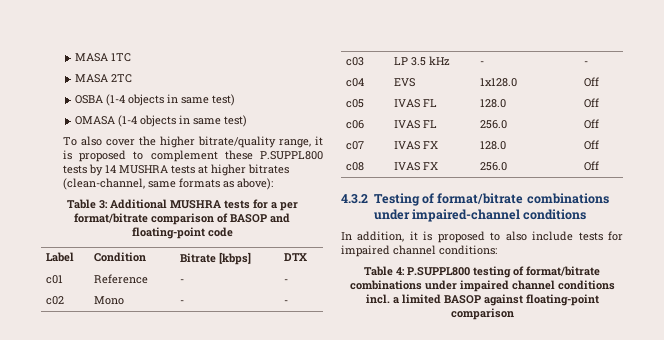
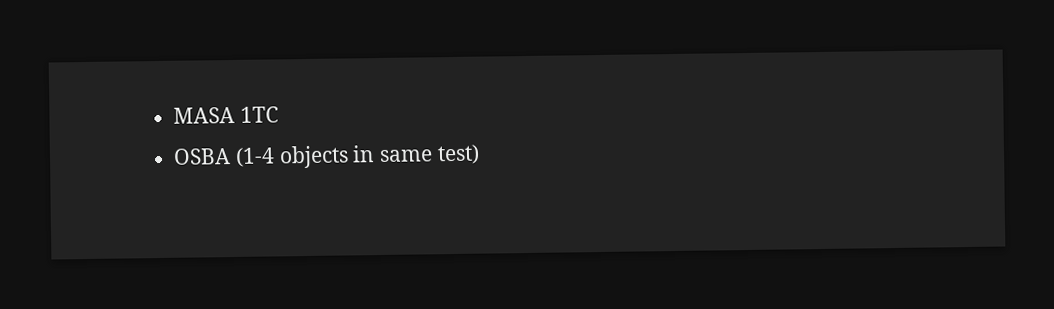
- MASA 2TC
- OMASA (1-4 objects in same test)
- To also cover the higher bitrate/quality range, it is proposed to complement these P.SUPPL800 tests by 14 MUSHRA tests at higher bitrates (clean-channel, same formats as above):
- Table 3: Additional MUSHRA tests for a per format/bitrate comparison of BASOP and floating-point code
- Label | Condition | Bitrate [kbps] | DTX
- c01 | Reference | - | -
- c02 | Mono | - | -
- c03 | LP 3.5 kHz | - | -
- c04 | EVS | 1x128.0 | Off
- c05 | IVAS FL | 128.0 | Off
- c06 | IVAS FL | 256.0 | Off
- c07 | IVAS FX | 128.0 | Off
- c08 | IVAS FX | 256.0 | Off
- 4.3.2 Testing of format/bitrate combinations under impaired-channel conditions
- In addition, it is proposed to also include tests for impaired channel conditions:
- Table 4: P.SUPPL800 testing of format/bitrate combinations under impaired channel conditions incl. a limited BASOP against floating-point comparison

